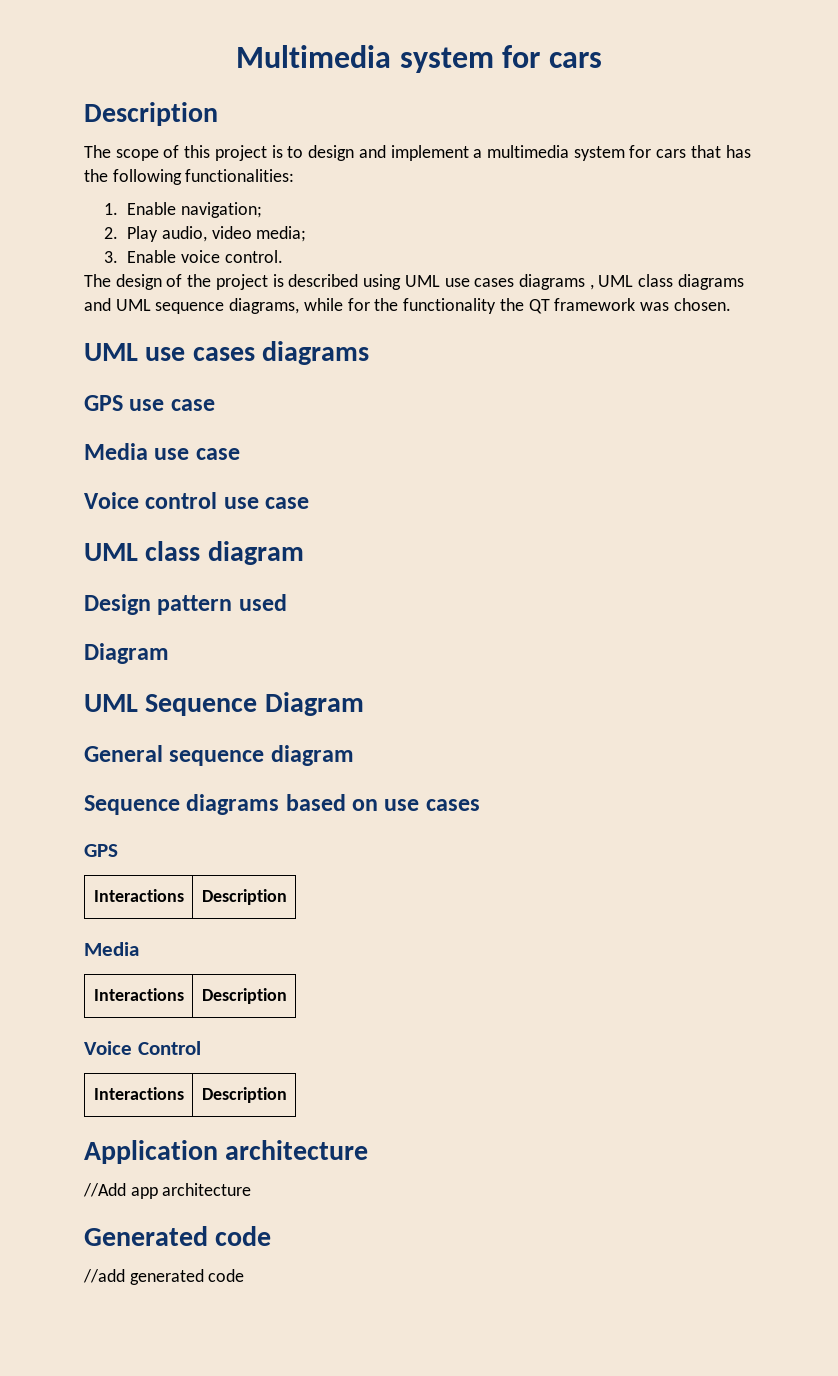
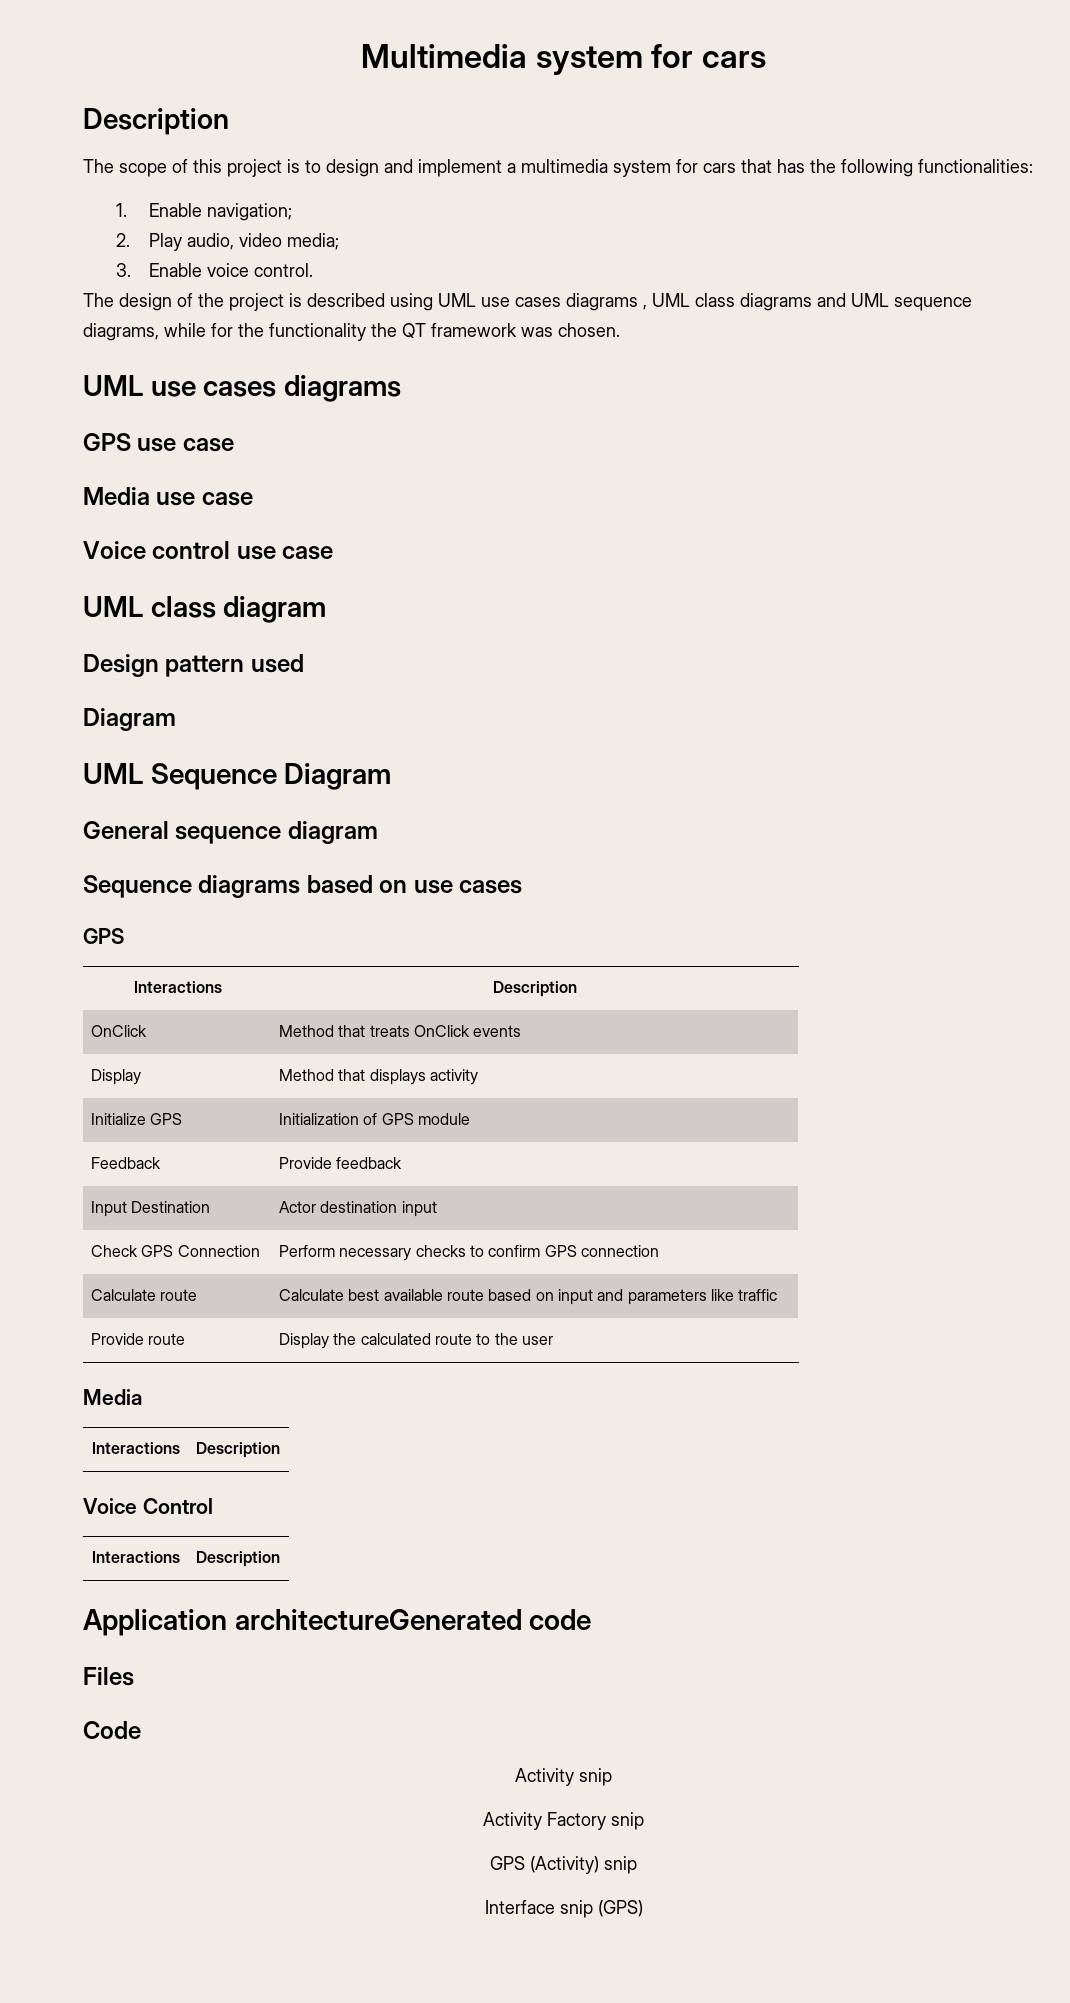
+ OnClick | Method that treats OnClick events
+ Display | Method that displays activity
+ Initialize GPS | Initialization of GPS module
+ Feedback | Provide feedback
+ Input Destination | Actor destination input
+ Check GPS Connection | Perform necessary checks to confirm GPS connection
+ Calculate route | Calculate best available route based on input and parameters like traffic
+ Provide route | Display the calculated route to the user
- Application architecture
- //Add app architecture
- Generated code
- //add generated code
+ Application architectureGenerated code
+ Files
+ Code
+ Activity snip
+ Activity Factory snip
+ GPS (Activity) snip
+ Interface snip (GPS)

